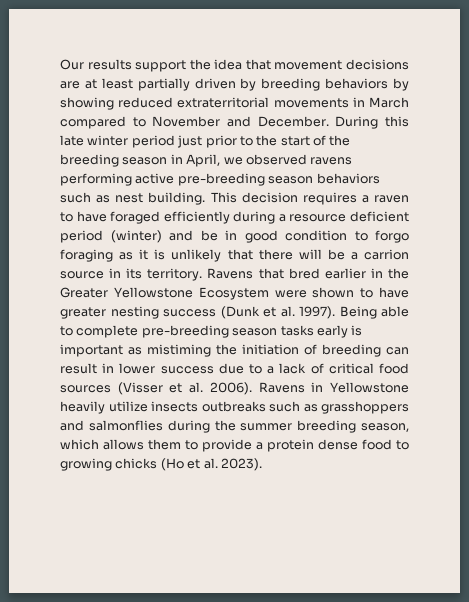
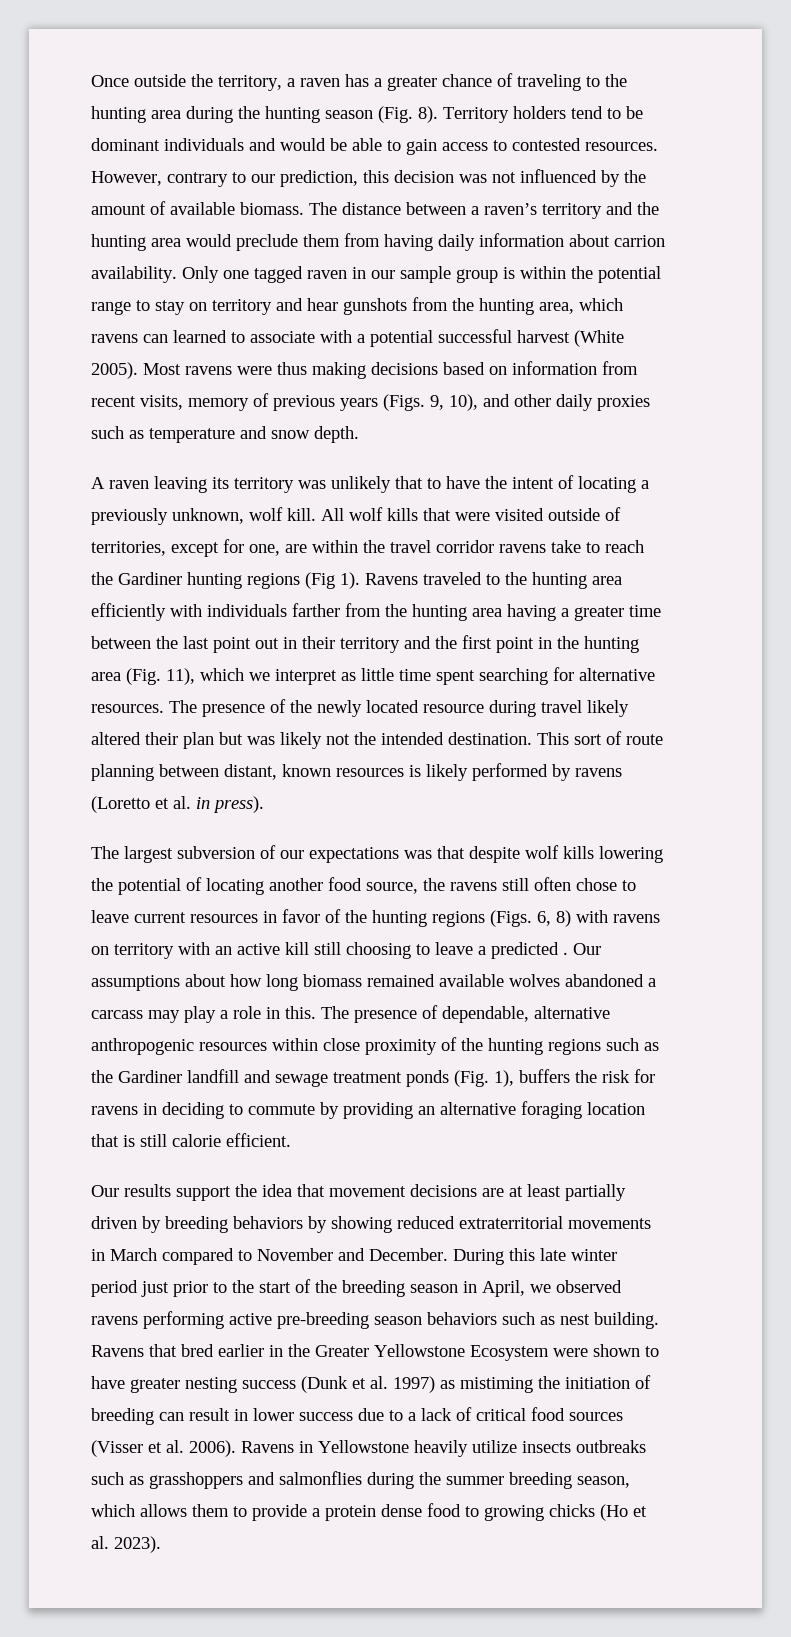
+ Once outside the territory, a raven has a greater chance of traveling to the hunting area during the hunting season (Fig. 8). Territory holders tend to be dominant individuals and would be able to gain access to contested resources. However, contrary to our prediction, this decision was not influenced by the amount of available biomass. The distance between a raven’s territory and the hunting area would preclude them from having daily information about carrion availability. Only one tagged raven in our sample group is within the potential range to stay on territory and hear gunshots from the hunting area, which ravens can learned to associate with a potential successful harvest (White 2005). Most ravens were thus making decisions based on information from recent visits, memory of previous years (Figs. 9, 10), and other daily proxies such as temperature and snow depth.
+ A raven leaving its territory was unlikely that to have the intent of locating a previously unknown, wolf kill. All wolf kills that were visited outside of territories, except for one, are within the travel corridor ravens take to reach the Gardiner hunting regions (Fig 1). Ravens traveled to the hunting area efficiently with individuals farther from the hunting area having a greater time between the last point out in their territory and the first point in the hunting area (Fig. 11), which we interpret as little time spent searching for alternative resources. The presence of the newly located resource during travel likely altered their plan but was likely not the intended destination. This sort of route planning between distant, known resources is likely performed by ravens (Loretto et al. in press).
+ The largest subversion of our expectations was that despite wolf kills lowering the potential of locating another food source, the ravens still often chose to leave current resources in favor of the hunting regions (Figs. 6, 8) with ravens on territory with an active kill still choosing to leave a predicted . Our assumptions about how long biomass remained available wolves abandoned a carcass may play a role in this. The presence of dependable, alternative anthropogenic resources within close proximity of the hunting regions such as the Gardiner landfill and sewage treatment ponds (Fig. 1), buffers the risk for ravens in deciding to commute by providing an alternative foraging location that is still calorie efficient.
- This decision requires a raven to have foraged efficiently during a resource deficient period (winter) and be in good condition to forgo foraging as it is unlikely that there will be a carrion source in its territory.
- Ravens that bred earlier in the Greater Yellowstone Ecosystem were shown to have greater nesting success (Dunk et al. 1997). Being able to complete pre-breeding season tasks early is important as mistiming the initiation of breeding can result in lower success due to a lack of critical food sources (Visser et al. 2006).
+ Ravens that bred earlier in the Greater Yellowstone Ecosystem were shown to have greater nesting success (Dunk et al. 1997) as mistiming the initiation of breeding can result in lower success due to a lack of critical food sources (Visser et al. 2006).

